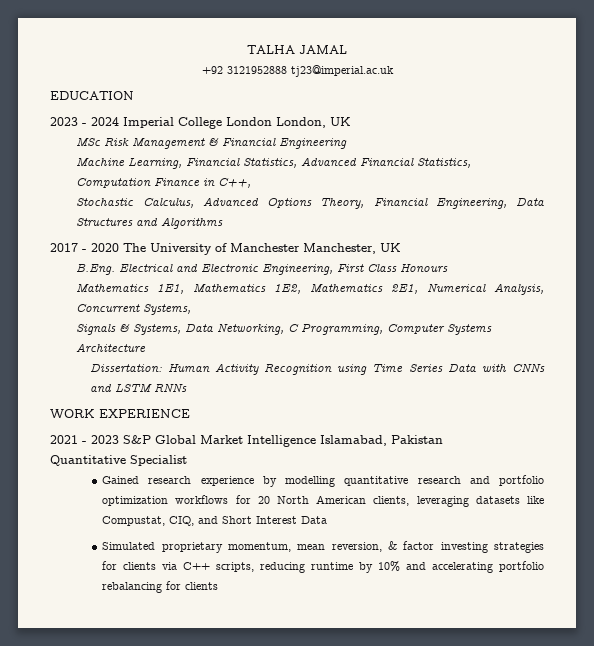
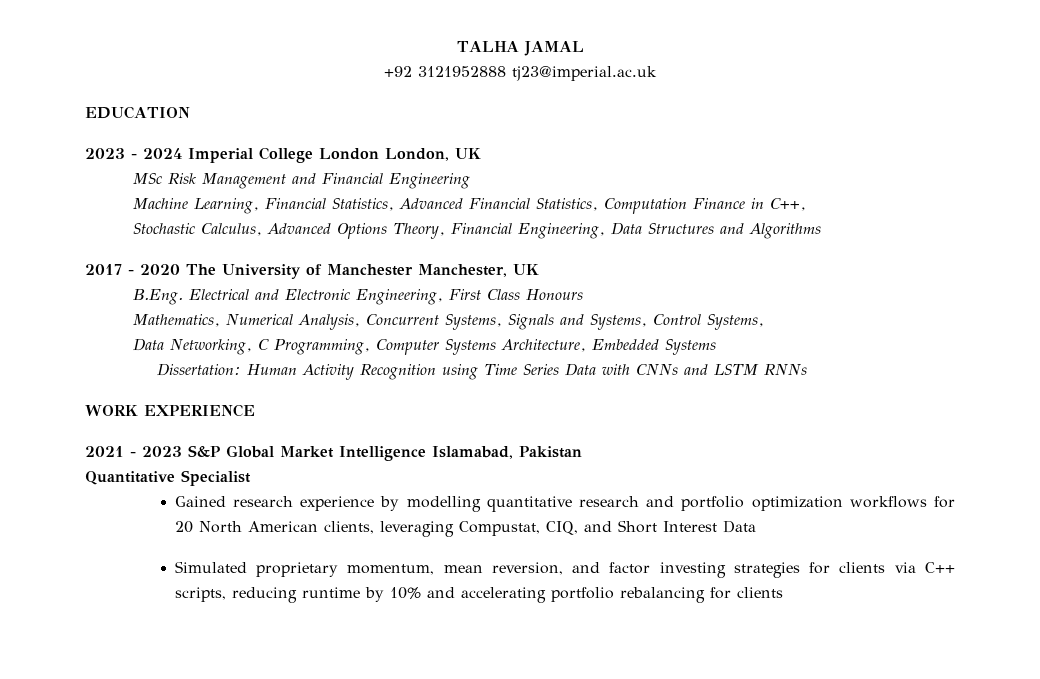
- MSc Risk Management & Financial Engineering
+ MSc Risk Management and Financial Engineering
- Mathematics 1E1, Mathematics 1E2, Mathematics 2E1, Numerical Analysis, Concurrent Systems,
- Signals & Systems, Data Networking, C Programming, Computer Systems Architecture
+ Mathematics, Numerical Analysis, Concurrent Systems, Signals and Systems, Control Systems,
+ Data Networking, C Programming, Computer Systems Architecture, Embedded Systems
- Gained research experience by modelling quantitative research and portfolio optimization workflows for 20 North American clients, leveraging datasets like Compustat, CIQ, and Short Interest Data
+ Gained research experience by modelling quantitative research and portfolio optimization workflows for 20 North American clients, leveraging Compustat, CIQ, and Short Interest Data
- Simulated proprietary momentum, mean reversion, & factor investing strategies for clients via C++ scripts, reducing runtime by 10% and accelerating portfolio rebalancing for clients
+ Simulated proprietary momentum, mean reversion, and factor investing strategies for clients via C++ scripts, reducing runtime by 10% and accelerating portfolio rebalancing for clients

